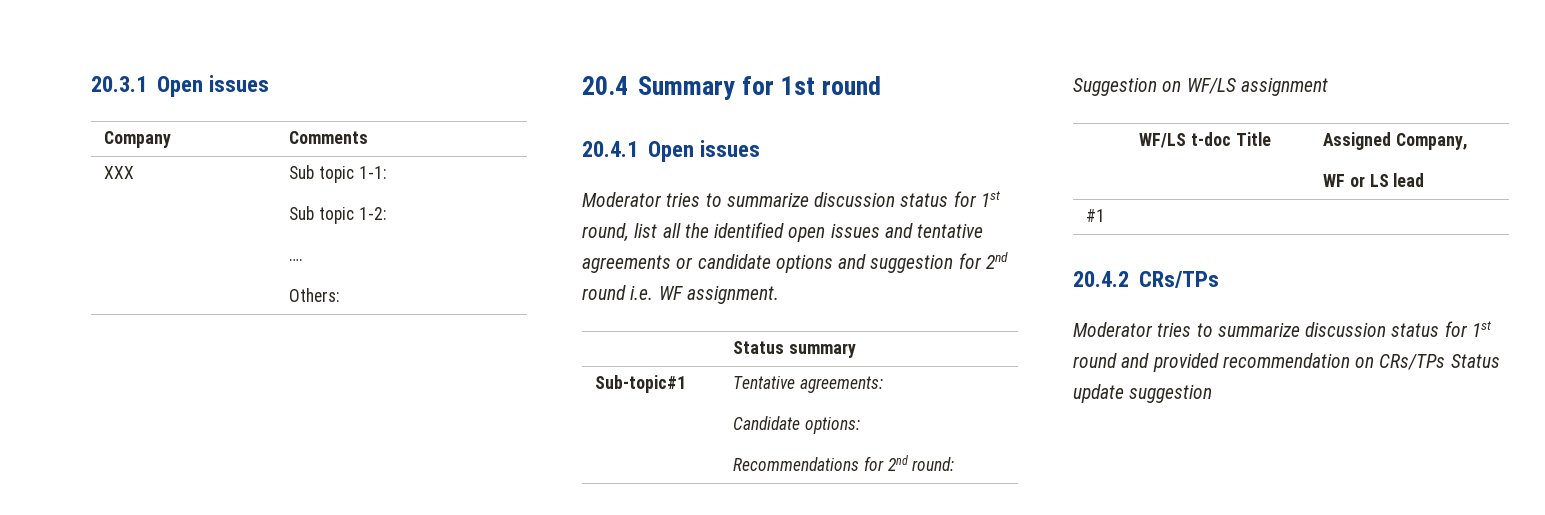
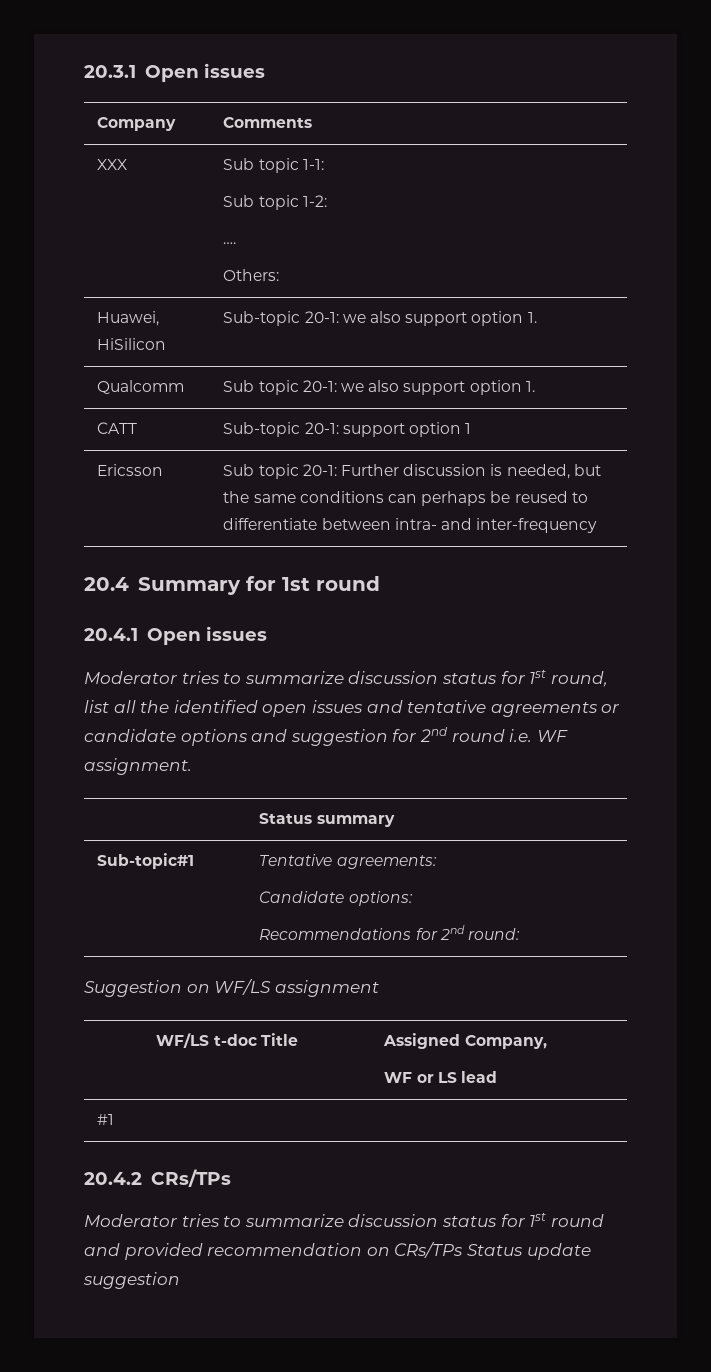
+ Huawei, HiSilicon | Sub-topic 20-1: we also support option 1.
+ Qualcomm | Sub topic 20-1: we also support option 1.
+ CATT | Sub-topic 20-1: support option 1
+ Ericsson | Sub topic 20-1: Further discussion is needed, but the same conditions can perhaps be reused to differentiate between intra- and inter-frequency

